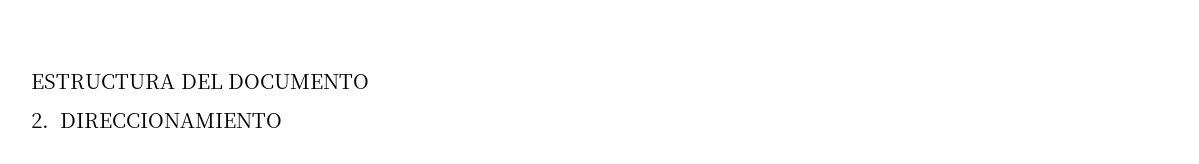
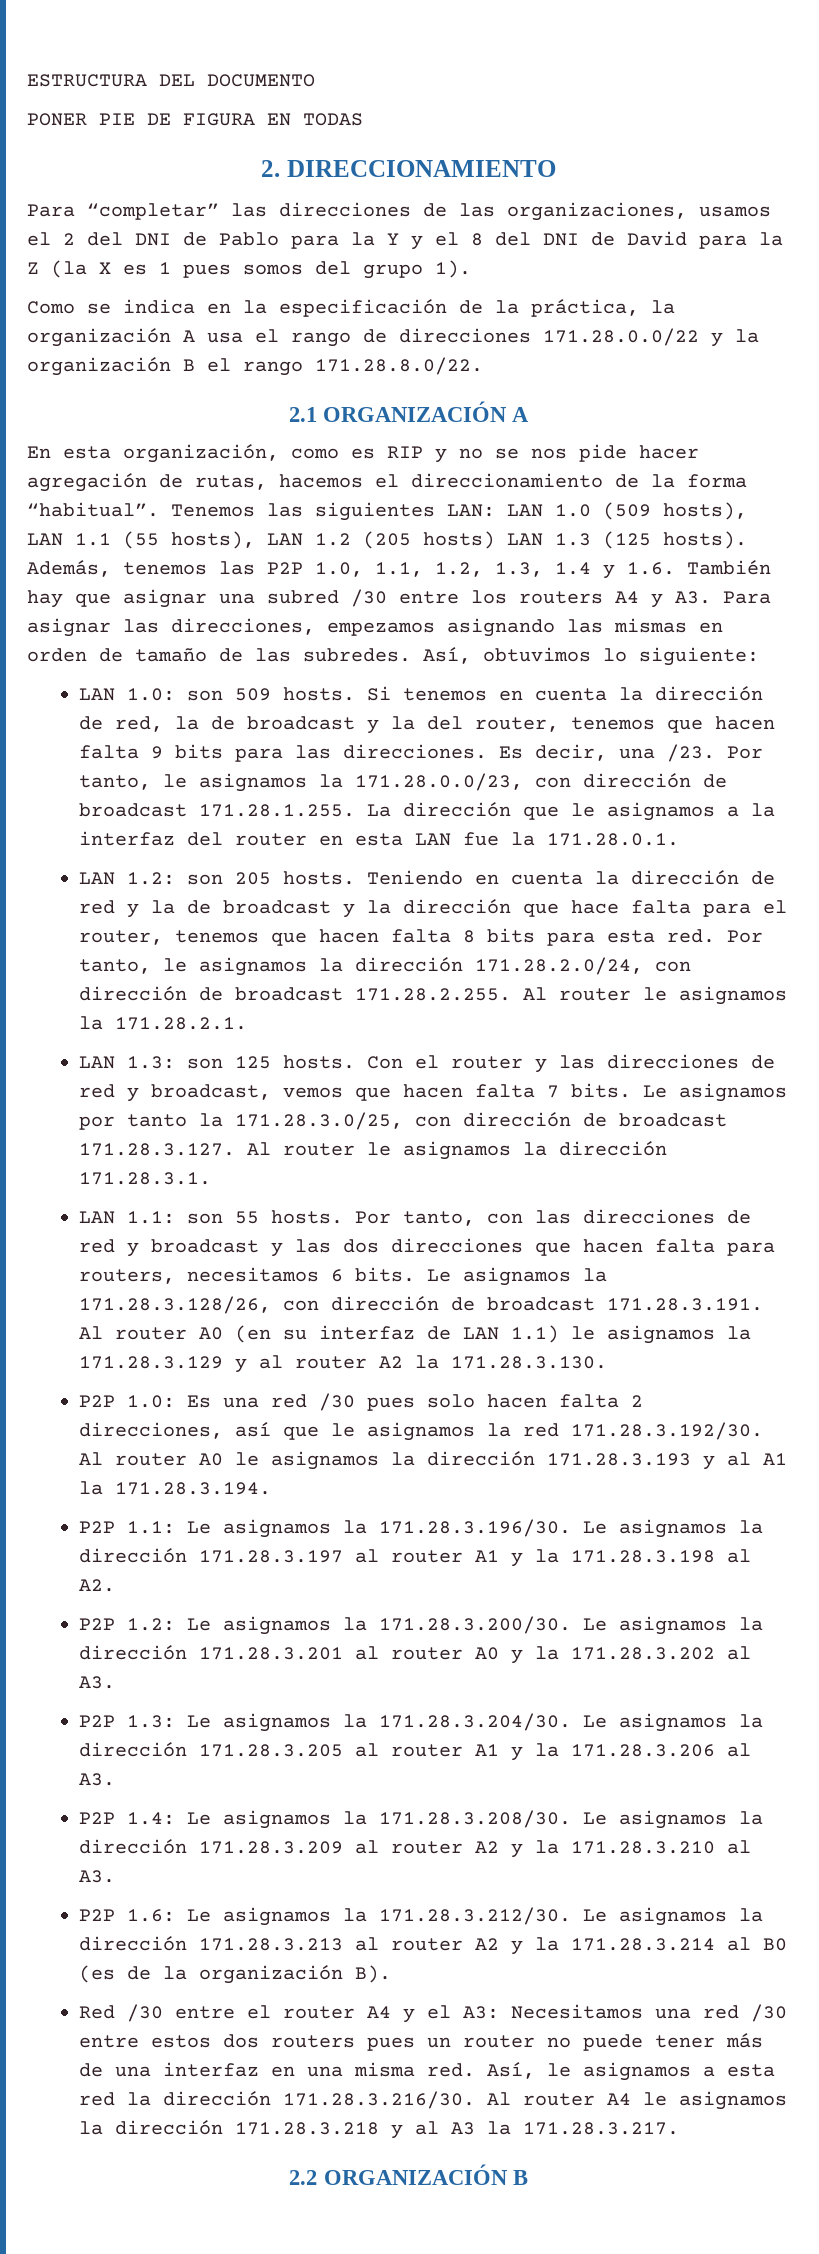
+ PONER PIE DE FIGURA EN TODAS
  2. DIRECCIONAMIENTO
+ Para “completar” las direcciones de las organizaciones, usamos el 2 del DNI de Pablo para la Y y el 8 del DNI de David para la Z (la X es 1 pues somos del grupo 1).
+ Como se indica en la especificación de la práctica, la organización A usa el rango de direcciones 171.28.0.0/22 y la organización B el rango 171.28.8.0/22.
+ 2.1 ORGANIZACIÓN A
+ En esta organización, como es RIP y no se nos pide hacer agregación de rutas, hacemos el direccionamiento de la forma “habitual”. Tenemos las siguientes LAN: LAN 1.0 (509 hosts), LAN 1.1 (55 hosts), LAN 1.2 (205 hosts) LAN 1.3 (125 hosts). Además, tenemos las P2P 1.0, 1.1, 1.2, 1.3, 1.4 y 1.6. También hay que asignar una subred /30 entre los routers A4 y A3. Para asignar las direcciones, empezamos asignando las mismas en orden de tamaño de las subredes. Así, obtuvimos lo siguiente:
+ LAN 1.0: son 509 hosts. Si tenemos en cuenta la dirección de red, la de broadcast y la del router, tenemos que hacen falta 9 bits para las direcciones. Es decir, una /23. Por tanto, le asignamos la 171.28.0.0/23, con dirección de broadcast 171.28.1.255. La dirección que le asignamos a la interfaz del router en esta LAN fue la 171.28.0.1.
+ LAN 1.2: son 205 hosts. Teniendo en cuenta la dirección de red y la de broadcast y la dirección que hace falta para el router, tenemos que hacen falta 8 bits para esta red. Por tanto, le asignamos la dirección 171.28.2.0/24, con dirección de broadcast 171.28.2.255. Al router le asignamos la 171.28.2.1.
+ LAN 1.3: son 125 hosts. Con el router y las direcciones de red y broadcast, vemos que hacen falta 7 bits. Le asignamos por tanto la 171.28.3.0/25, con dirección de broadcast 171.28.3.127. Al router le asignamos la dirección 171.28.3.1.
+ LAN 1.1: son 55 hosts. Por tanto, con las direcciones de red y broadcast y las dos direcciones que hacen falta para routers, necesitamos 6 bits. Le asignamos la 171.28.3.128/26, con dirección de broadcast 171.28.3.191. Al router A0 (en su interfaz de LAN 1.1) le asignamos la 171.28.3.129 y al router A2 la 171.28.3.130.
+ P2P 1.0: Es una red /30 pues solo hacen falta 2 direcciones, así que le asignamos la red 171.28.3.192/30. Al router A0 le asignamos la dirección 171.28.3.193 y al A1 la 171.28.3.194.
+ P2P 1.1: Le asignamos la 171.28.3.196/30. Le asignamos la dirección 171.28.3.197 al router A1 y la 171.28.3.198 al A2.
+ P2P 1.2: Le asignamos la 171.28.3.200/30. Le asignamos la dirección 171.28.3.201 al router A0 y la 171.28.3.202 al A3.
+ P2P 1.3: Le asignamos la 171.28.3.204/30. Le asignamos la dirección 171.28.3.205 al router A1 y la 171.28.3.206 al A3.
+ P2P 1.4: Le asignamos la 171.28.3.208/30. Le asignamos la dirección 171.28.3.209 al router A2 y la 171.28.3.210 al A3.
+ P2P 1.6: Le asignamos la 171.28.3.212/30. Le asignamos la dirección 171.28.3.213 al router A2 y la 171.28.3.214 al B0 (es de la organización B).
+ Red /30 entre el router A4 y el A3: Necesitamos una red /30 entre estos dos routers pues un router no puede tener más de una interfaz en una misma red. Así, le asignamos a esta red la dirección 171.28.3.216/30. Al router A4 le asignamos la dirección 171.28.3.218 y al A3 la 171.28.3.217.
+ 2.2 ORGANIZACIÓN B

